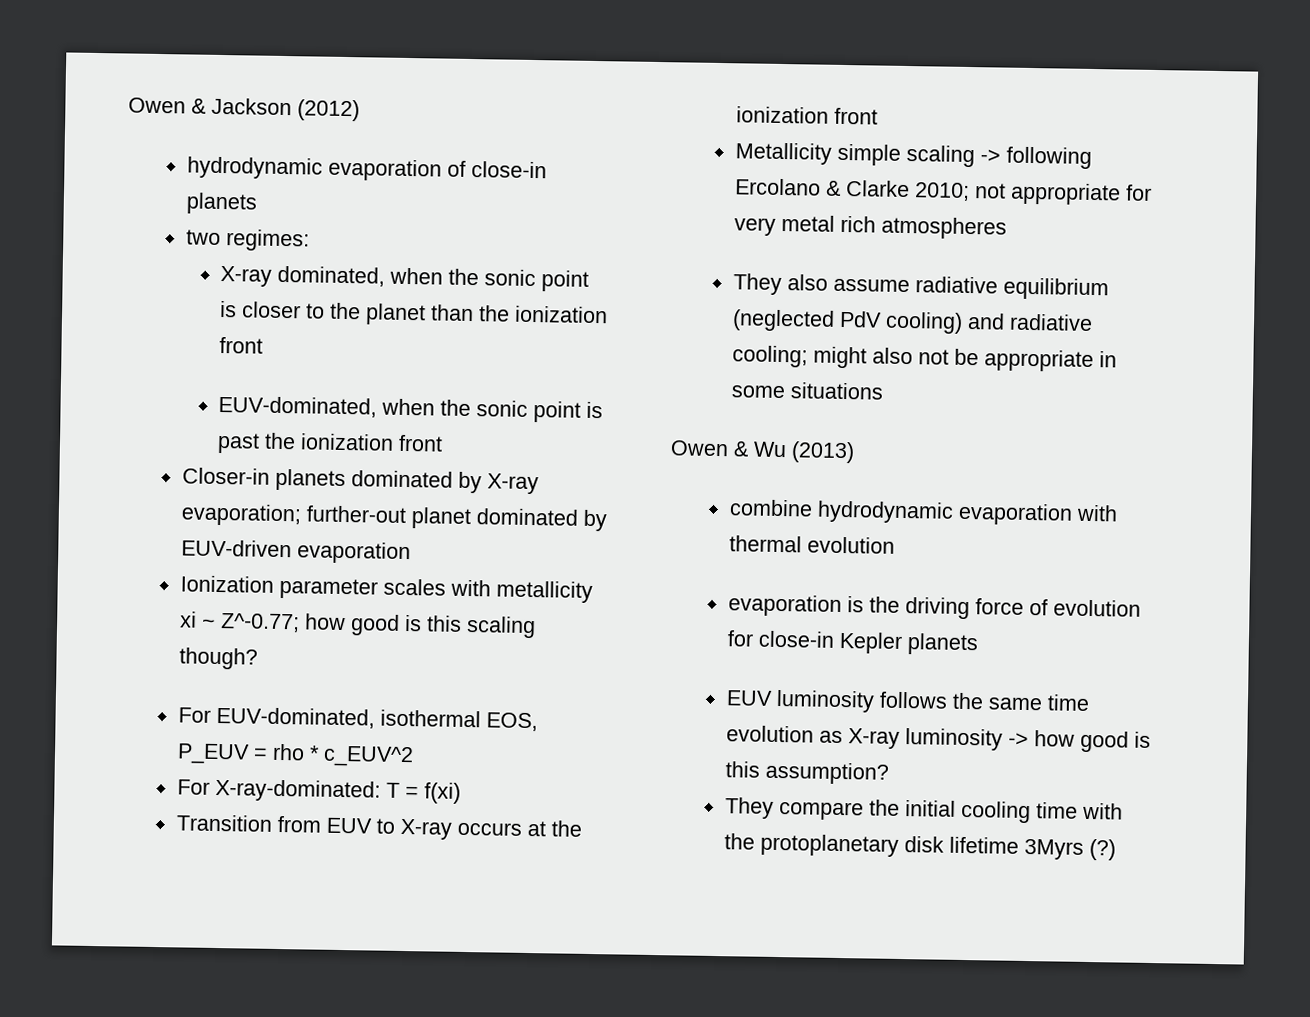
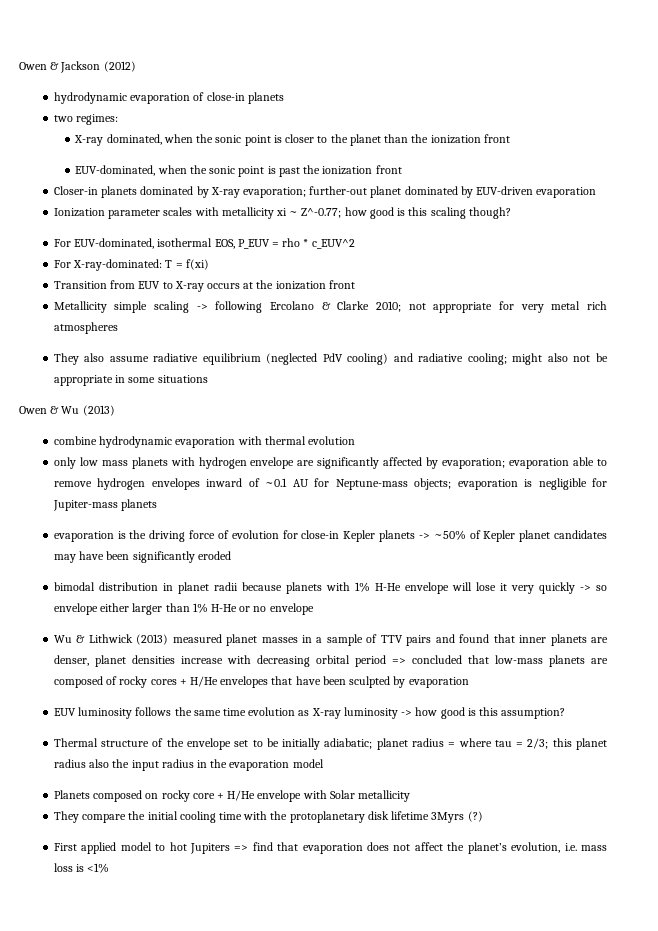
+ only low mass planets with hydrogen envelope are significantly affected by evaporation; evaporation able to remove hydrogen envelopes inward of ~0.1 AU for Neptune-mass objects; evaporation is negligible for Jupiter-mass planets
- evaporation is the driving force of evolution for close-in Kepler planets
+ evaporation is the driving force of evolution for close-in Kepler planets -> ~50% of Kepler planet candidates may have been significantly eroded
+ bimodal distribution in planet radii because planets with 1% H-He envelope will lose it very quickly -> so envelope either larger than 1% H-He or no envelope
+ Wu & Lithwick (2013) measured planet masses in a sample of TTV pairs and found that inner planets are denser, planet densities increase with decreasing orbital period => concluded that low-mass planets are composed of rocky cores + H/He envelopes that have been sculpted by evaporation
+ Thermal structure of the envelope set to be initially adiabatic; planet radius = where tau = 2/3; this planet radius also the input radius in the evaporation model
+ Planets composed on rocky core + H/He envelope with Solar metallicity
+ First applied model to hot Jupiters => find that evaporation does not affect the planet’s evolution, i.e. mass loss is <1%

